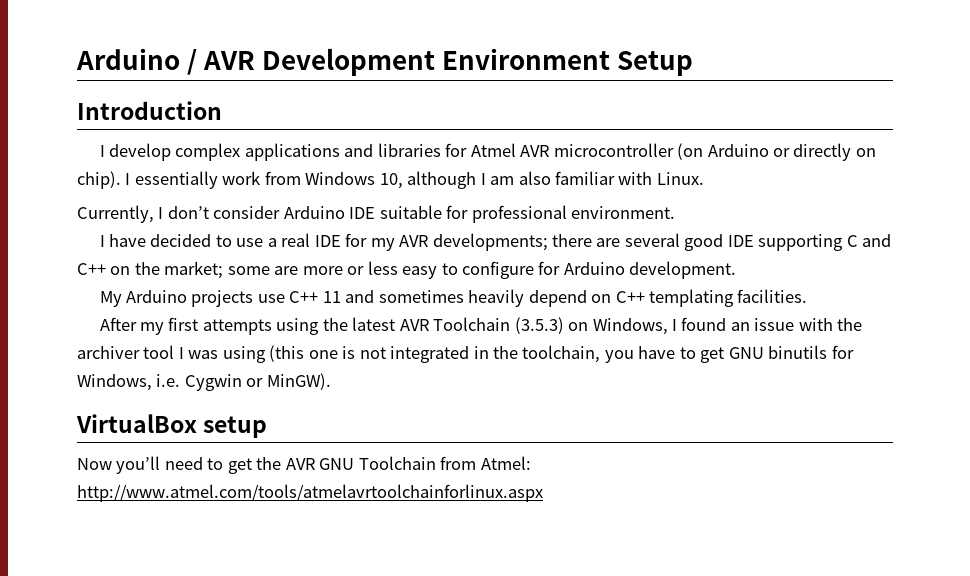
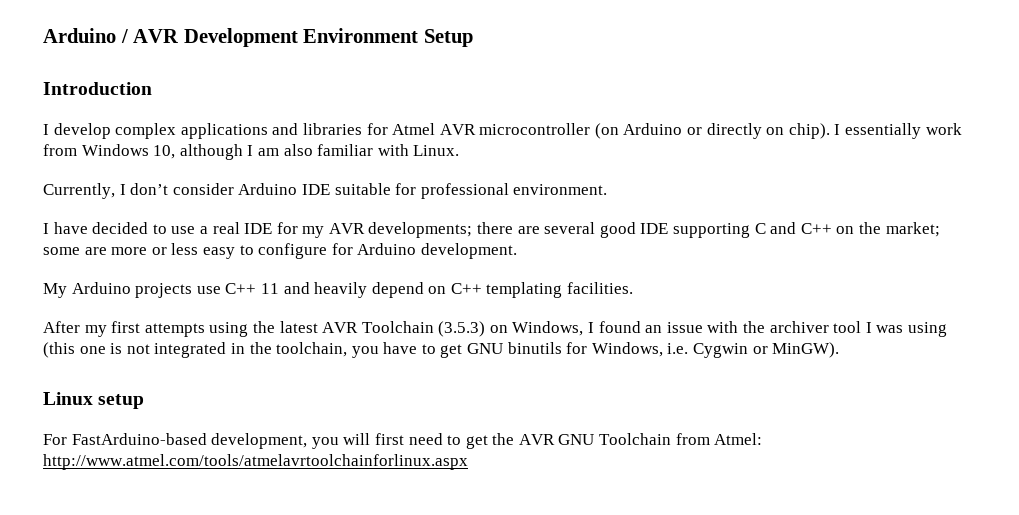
- My Arduino projects use C++ 11 and sometimes heavily depend on C++ templating facilities.
+ My Arduino projects use C++ 11 and heavily depend on C++ templating facilities.
- VirtualBox setup
+ Linux setup
- Now you’ll need to get the AVR GNU Toolchain from Atmel: http://www.atmel.com/tools/atmelavrtoolchainforlinux.aspx
+ For FastArduino-based development, you will first need to get the AVR GNU Toolchain from Atmel: http://www.atmel.com/tools/atmelavrtoolchainforlinux.aspx

